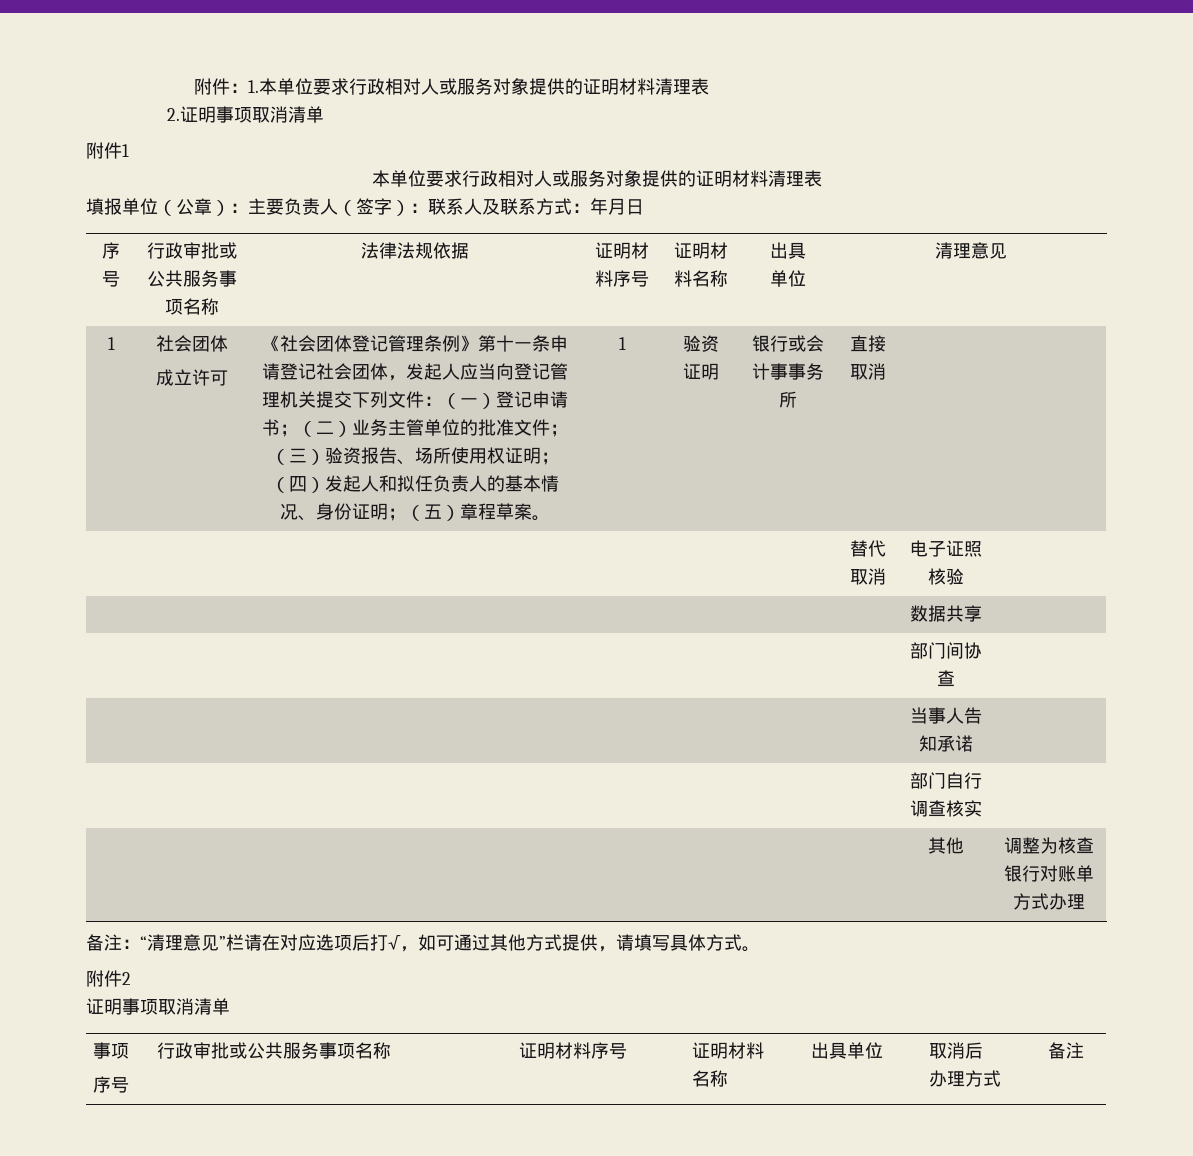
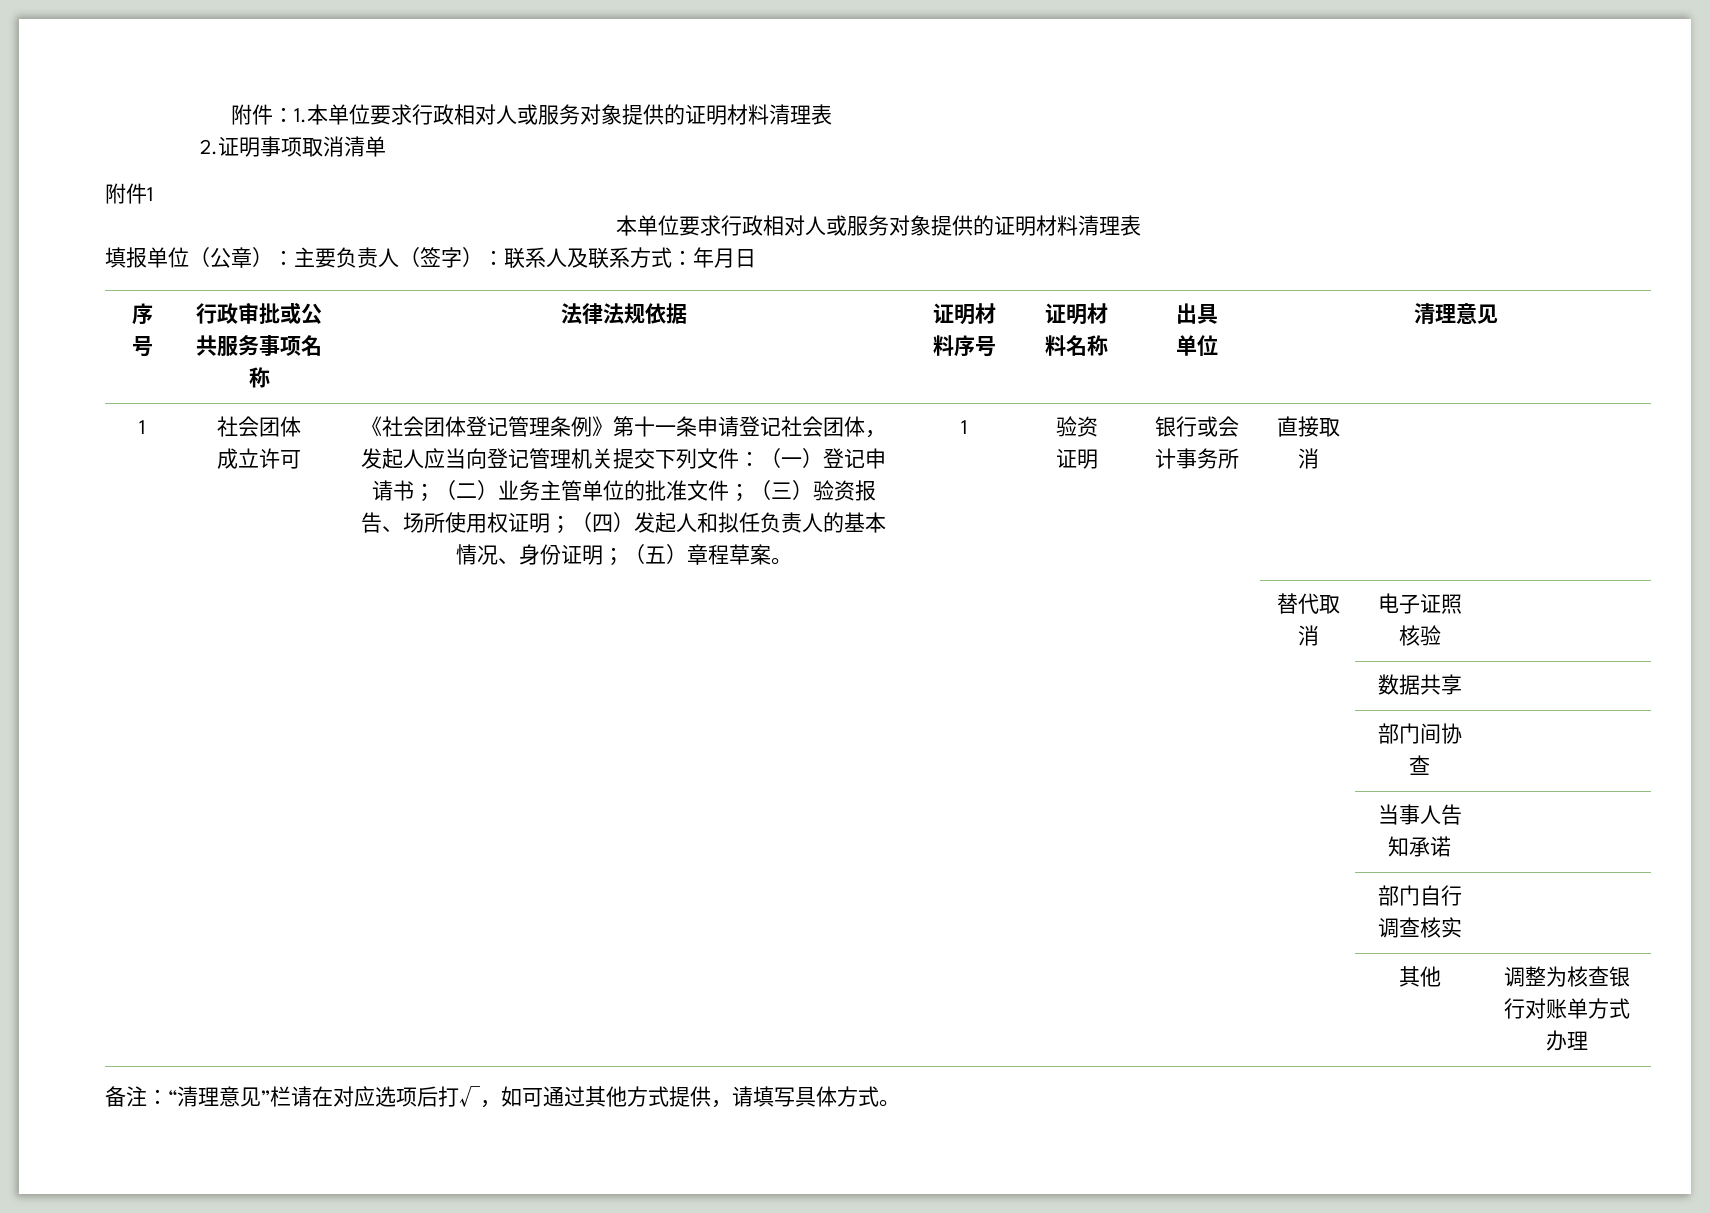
- 银行或会计事事务所
+ 银行或会计事务所
- 附件2
- 证明事项取消清单
- 事项
- 序号 | 行政审批或公共服务事项名称 | 证明材料序号 | 证明材料
- 名称 | 出具单位 | 取消后
- 办理方式 | 备注

